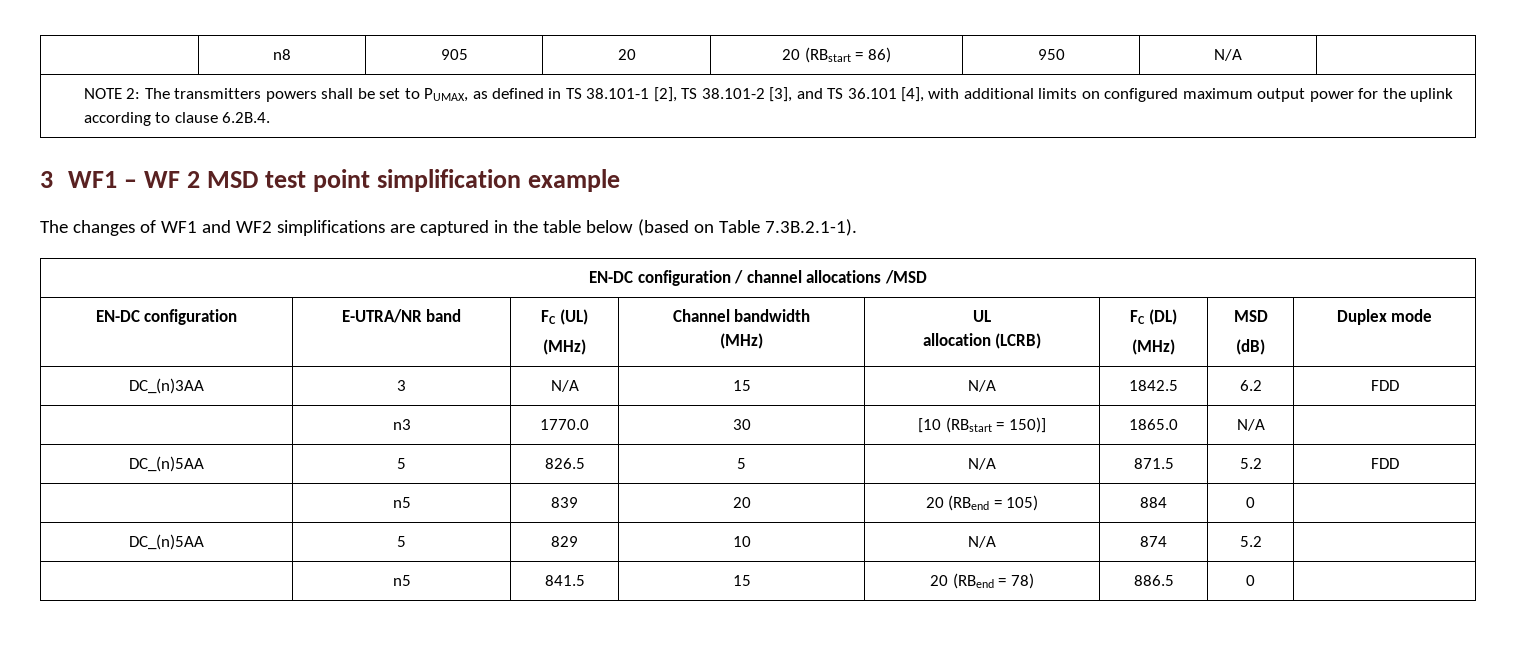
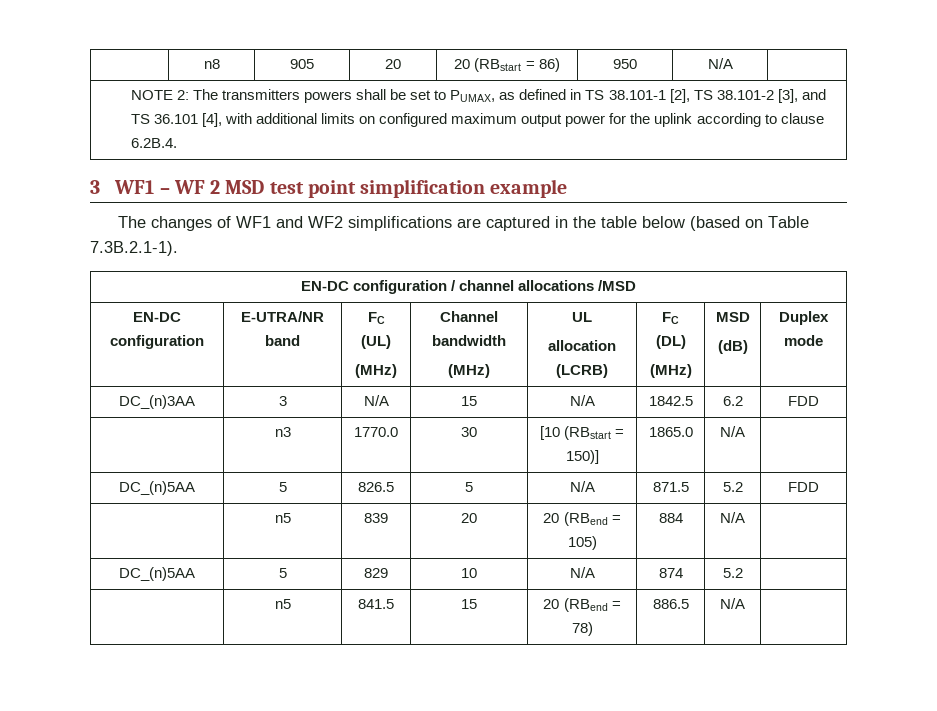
- | n5 | 839 | 20 | 20 (RBend = 105) | 884 | 0 |
+ | n5 | 839 | 20 | 20 (RBend = 105) | 884 | N/A |
- | n5 | 841.5 | 15 | 20 (RBend = 78) | 886.5 | 0 |
+ | n5 | 841.5 | 15 | 20 (RBend = 78) | 886.5 | N/A |

